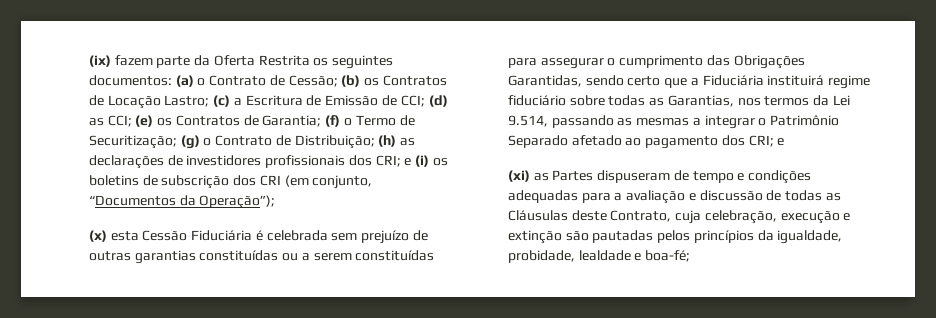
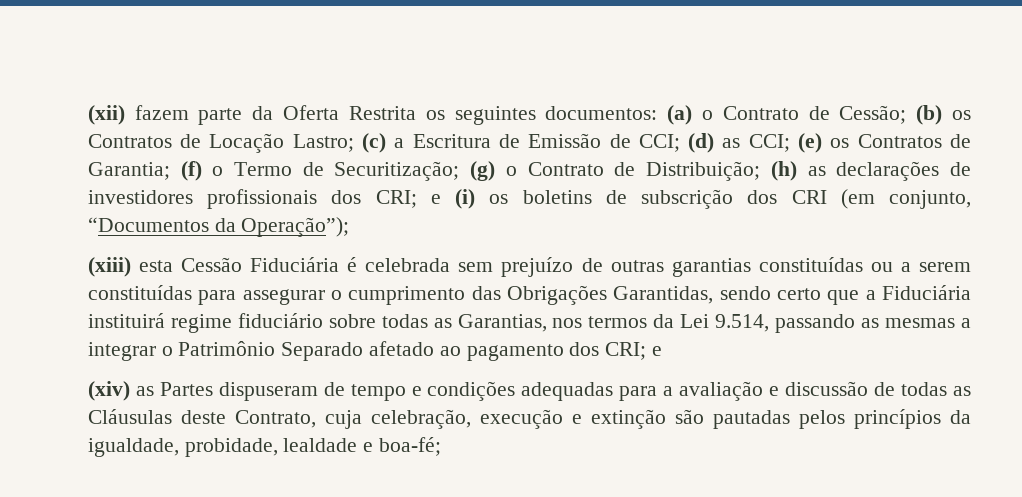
- (ix) fazem parte da Oferta Restrita os seguintes documentos:
+ (xii) fazem parte da Oferta Restrita os seguintes documentos:
- (x) esta Cessão Fiduciária é celebrada sem prejuízo de outras garantias constituídas ou a serem constituídas para assegurar o cumprimento das Obrigações Garantidas, sendo certo que a Fiduciária instituirá regime fiduciário sobre todas as Garantias, nos termos da Lei 9.514, passando as mesmas a integrar o Patrimônio Separado afetado ao pagamento dos CRI; e
+ (xiii) esta Cessão Fiduciária é celebrada sem prejuízo de outras garantias constituídas ou a serem constituídas para assegurar o cumprimento das Obrigações Garantidas, sendo certo que a Fiduciária instituirá regime fiduciário sobre todas as Garantias, nos termos da Lei 9.514, passando as mesmas a integrar o Patrimônio Separado afetado ao pagamento dos CRI; e
- (xi) as Partes dispuseram de tempo e condições adequadas para a avaliação e discussão de todas as Cláusulas deste Contrato, cuja celebração, execução e extinção são pautadas pelos princípios da igualdade, probidade, lealdade e boa-fé;
+ (xiv) as Partes dispuseram de tempo e condições adequadas para a avaliação e discussão de todas as Cláusulas deste Contrato, cuja celebração, execução e extinção são pautadas pelos princípios da igualdade, probidade, lealdade e boa-fé;

